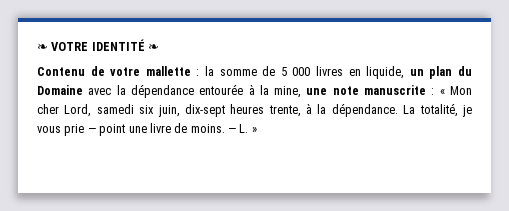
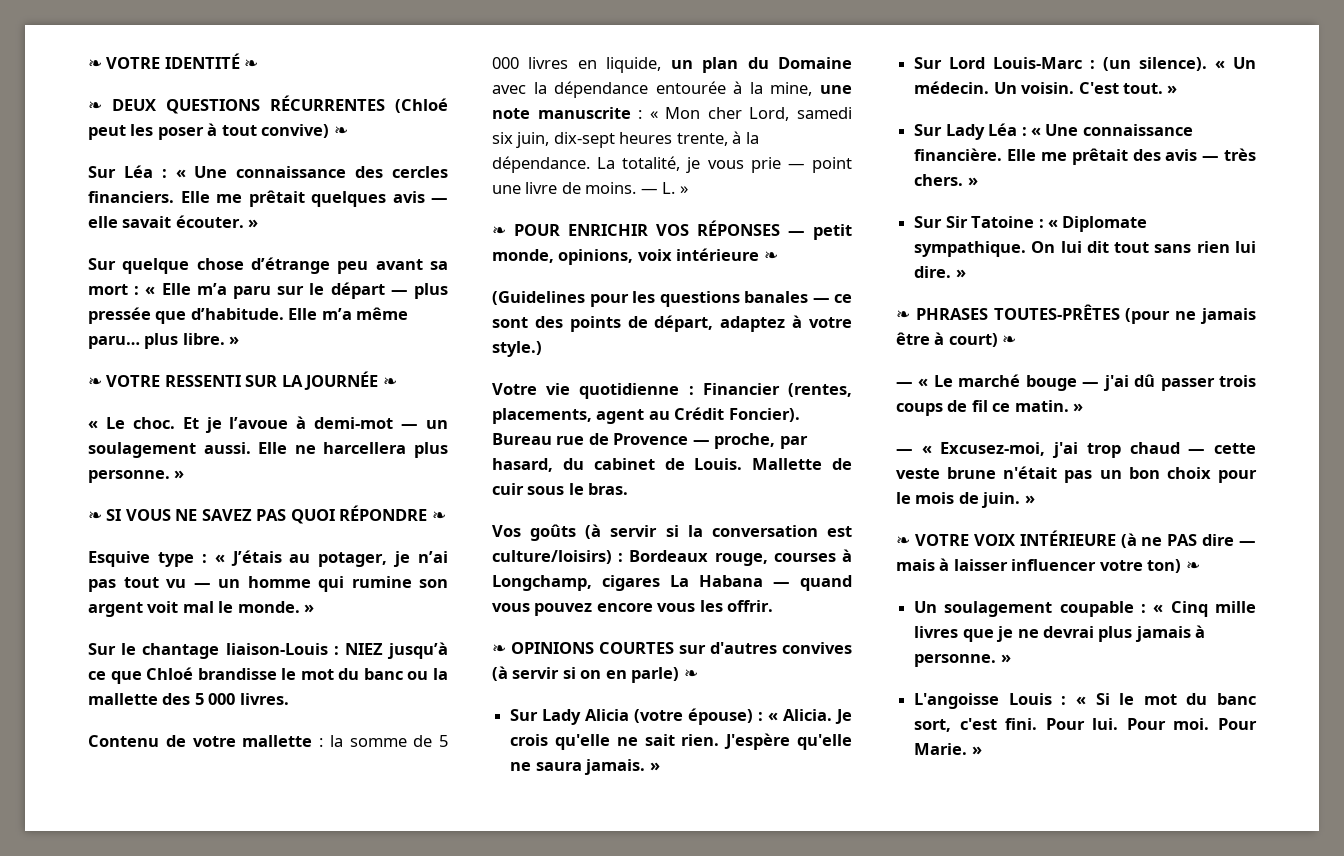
+ ❧ DEUX QUESTIONS RÉCURRENTES (Chloé peut les poser à tout convive) ❧
+ Sur Léa : « Une connaissance des cercles financiers. Elle me prêtait quelques avis — elle savait écouter. »
+ Sur quelque chose d’étrange peu avant sa mort : « Elle m’a paru sur le départ — plus pressée que d’habitude. Elle m’a même paru… plus libre. »
+ ❧ VOTRE RESSENTI SUR LA JOURNÉE ❧
+ « Le choc. Et je l’avoue à demi-mot — un soulagement aussi. Elle ne harcellera plus personne. »
+ ❧ SI VOUS NE SAVEZ PAS QUOI RÉPONDRE ❧
+ Esquive type : « J’étais au potager, je n’ai pas tout vu — un homme qui rumine son argent voit mal le monde. »
+ Sur le chantage liaison-Louis : NIEZ jusqu’à ce que Chloé brandisse le mot du banc ou la mallette des 5 000 livres.
+ ❧ POUR ENRICHIR VOS RÉPONSES — petit monde, opinions, voix intérieure ❧
+ (Guidelines pour les questions banales — ce sont des points de départ, adaptez à votre style.)
+ Votre vie quotidienne : Financier (rentes, placements, agent au Crédit Foncier). Bureau rue de Provence — proche, par hasard, du cabinet de Louis. Mallette de cuir sous le bras.
+ Vos goûts (à servir si la conversation est culture/loisirs) : Bordeaux rouge, courses à Longchamp, cigares La Habana — quand vous pouvez encore vous les offrir.
+ ❧ OPINIONS COURTES sur d'autres convives (à servir si on en parle) ❧
+ Sur Lady Alicia (votre épouse) : « Alicia. Je crois qu'elle ne sait rien. J'espère qu'elle ne saura jamais. »
+ Sur Lord Louis-Marc : (un silence). « Un médecin. Un voisin. C'est tout. »
+ Sur Lady Léa : « Une connaissance financière. Elle me prêtait des avis — très chers. »
+ Sur Sir Tatoine : « Diplomate sympathique. On lui dit tout sans rien lui dire. »
+ ❧ PHRASES TOUTES-PRÊTES (pour ne jamais être à court) ❧
+ — « Le marché bouge — j'ai dû passer trois coups de fil ce matin. »
+ — « Excusez-moi, j'ai trop chaud — cette veste brune n'était pas un bon choix pour le mois de juin. »
+ ❧ VOTRE VOIX INTÉRIEURE (à ne PAS dire — mais à laisser influencer votre ton) ❧
+ Un soulagement coupable : « Cinq mille livres que je ne devrai plus jamais à personne. »
+ L'angoisse Louis : « Si le mot du banc sort, c'est fini. Pour lui. Pour moi. Pour Marie. »

